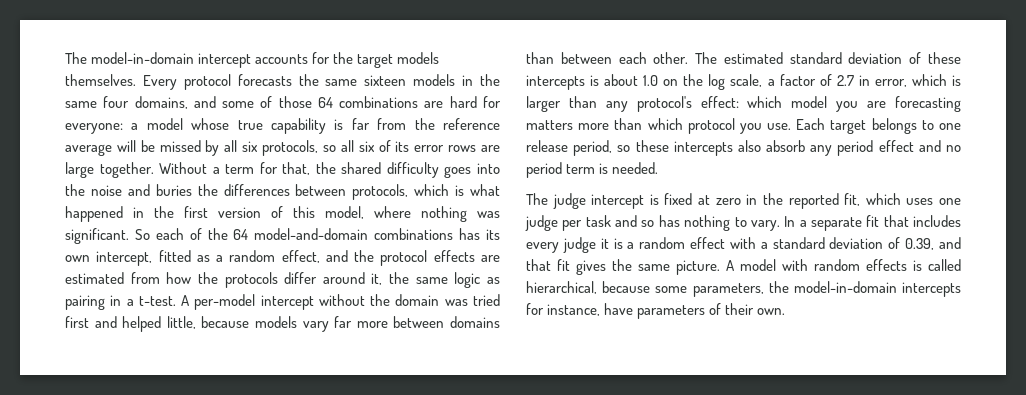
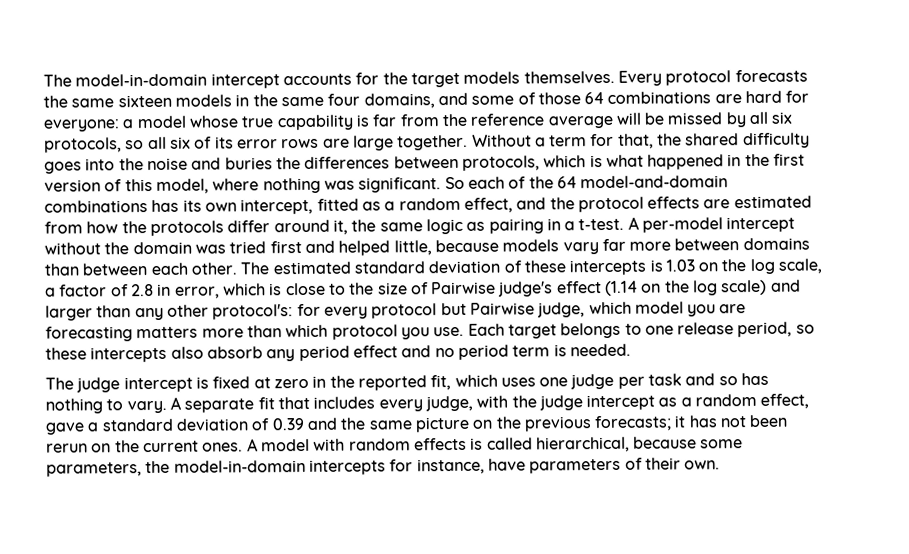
- The estimated standard deviation of these intercepts is about 1.0 on the log scale, a factor of 2.7 in error, which is larger than any protocol's effect: which model you are forecasting matters more than which protocol you use.
+ The estimated standard deviation of these intercepts is 1.03 on the log scale, a factor of 2.8 in error, which is close to the size of Pairwise judge's effect (1.14 on the log scale) and larger than any other protocol's: for every protocol but Pairwise judge, which model you are forecasting matters more than which protocol you use.
- In a separate fit that includes every judge it is a random effect with a standard deviation of 0.39, and that fit gives the same picture.
+ A separate fit that includes every judge, with the judge intercept as a random effect, gave a standard deviation of 0.39 and the same picture on the previous forecasts; it has not been rerun on the current ones.

